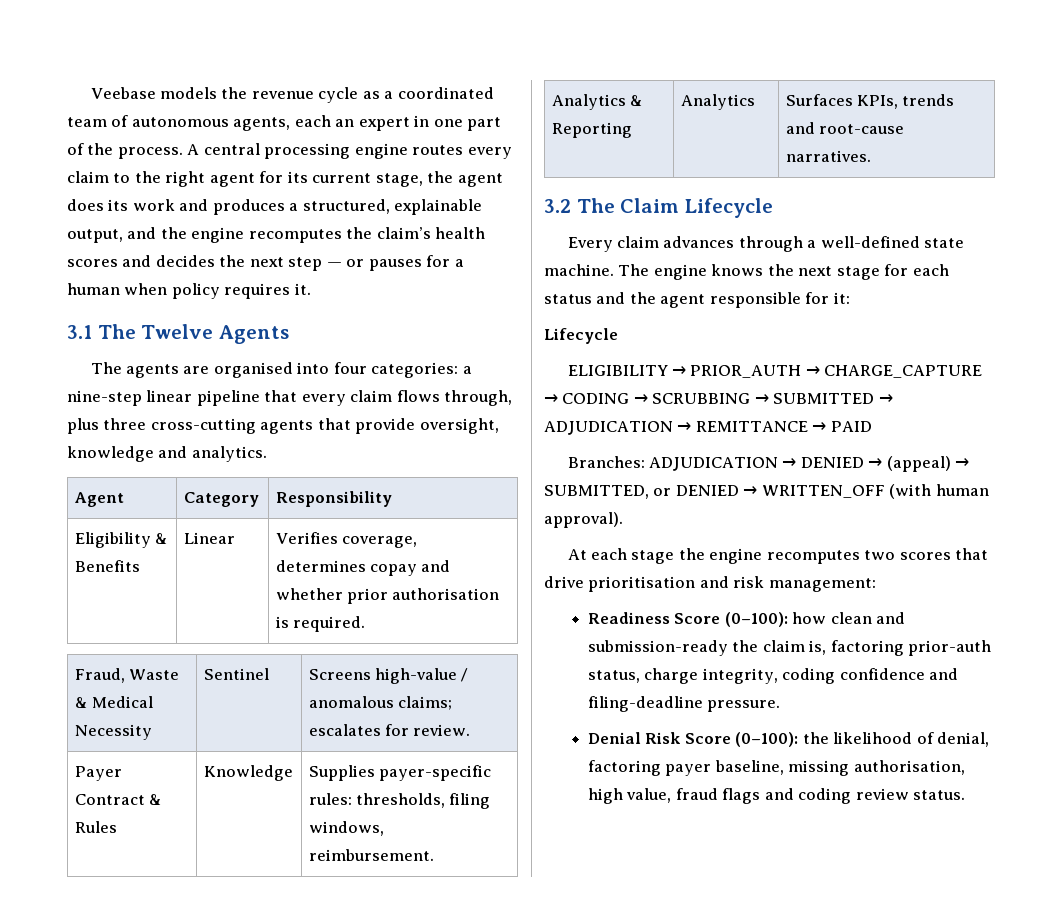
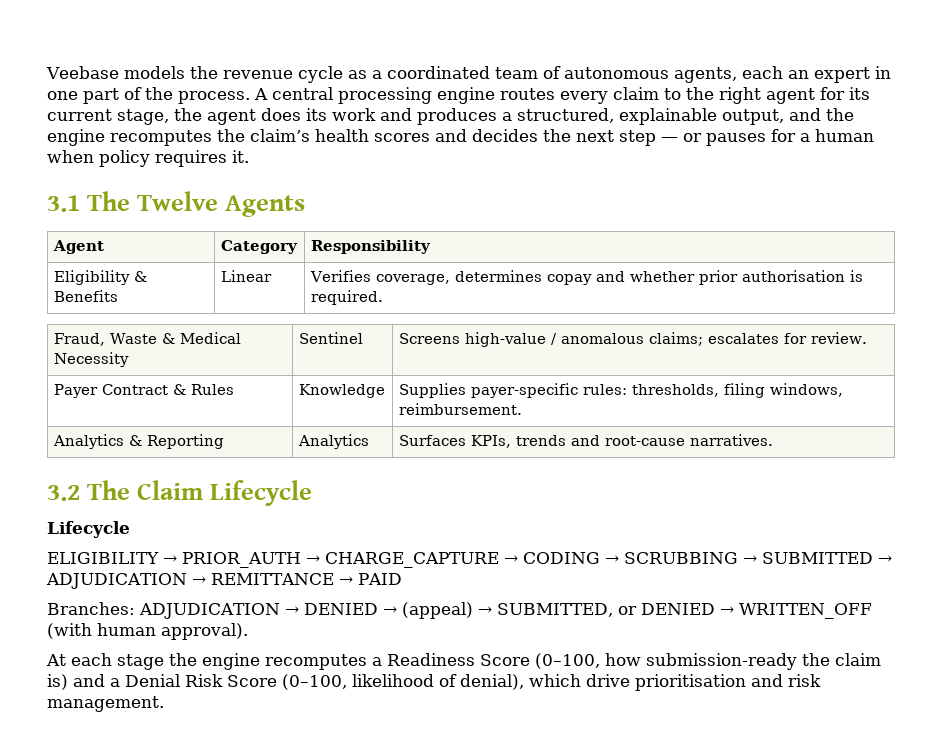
- The agents are organised into four categories: a nine-step linear pipeline that every claim flows through, plus three cross-cutting agents that provide oversight, knowledge and analytics.
- Every claim advances through a well-defined state machine. The engine knows the next stage for each status and the agent responsible for it:
- At each stage the engine recomputes two scores that drive prioritisation and risk management:
- Readiness Score (0–100): how clean and submission-ready the claim is, factoring prior-auth status, charge integrity, coding confidence and filing-deadline pressure.
- Denial Risk Score (0–100): the likelihood of denial, factoring payer baseline, missing authorisation, high value, fraud flags and coding review status.
+ At each stage the engine recomputes a Readiness Score (0–100, how submission-ready the claim is) and a Denial Risk Score (0–100, likelihood of denial), which drive prioritisation and risk management.

